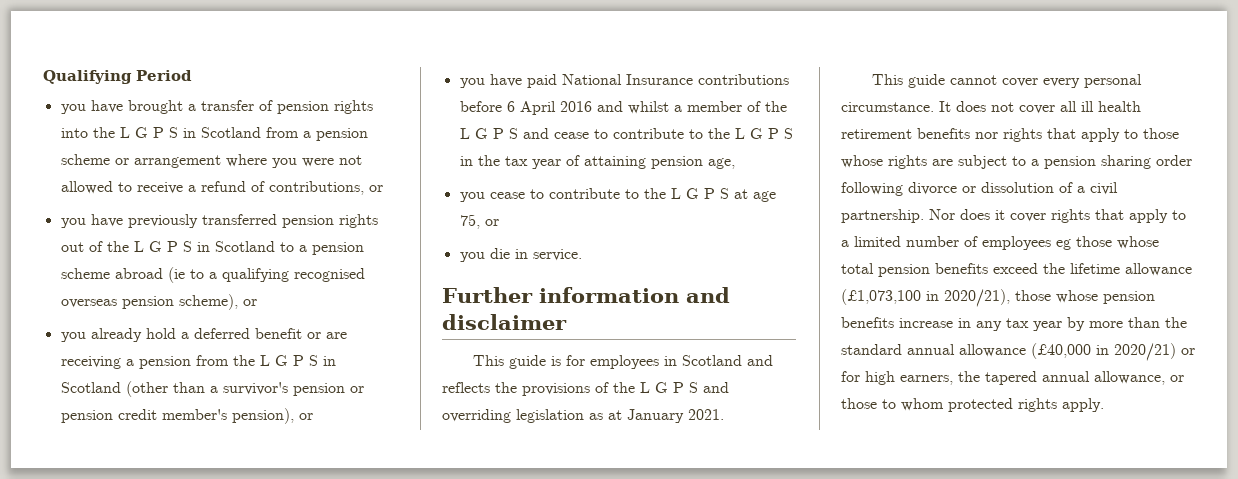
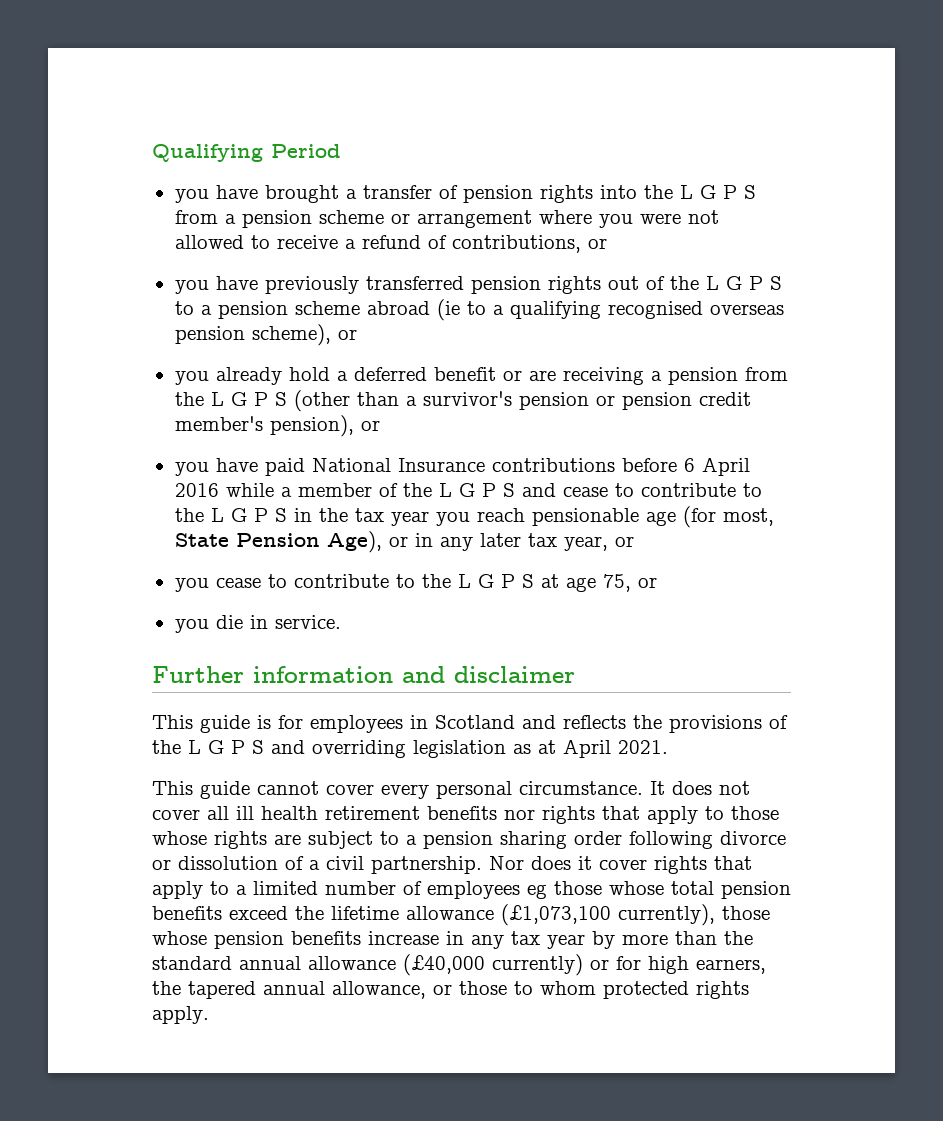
- you have brought a transfer of pension rights into the L G P S in Scotland from a pension scheme or arrangement where you were not allowed to receive a refund of contributions, or
+ you have brought a transfer of pension rights into the L G P S from a pension scheme or arrangement where you were not allowed to receive a refund of contributions, or
- you have previously transferred pension rights out of the L G P S in Scotland to a pension scheme abroad (ie to a qualifying recognised overseas pension scheme), or
+ you have previously transferred pension rights out of the L G P S to a pension scheme abroad (ie to a qualifying recognised overseas pension scheme), or
- you already hold a deferred benefit or are receiving a pension from the L G P S in Scotland (other than a survivor's pension or pension credit member's pension), or
+ you already hold a deferred benefit or are receiving a pension from the L G P S (other than a survivor's pension or pension credit member's pension), or
- you have paid National Insurance contributions before 6 April 2016 and whilst a member of the L G P S and cease to contribute to the L G P S in the tax year of attaining pension age,
+ you have paid National Insurance contributions before 6 April 2016 while a member of the L G P S and cease to contribute to the L G P S in the tax year you reach pensionable age (for most, State Pension Age), or in any later tax year, or
- This guide is for employees in Scotland and reflects the provisions of the L G P S and overriding legislation as at January 2021.
+ This guide is for employees in Scotland and reflects the provisions of the L G P S and overriding legislation as at April 2021.
- Nor does it cover rights that apply to a limited number of employees eg those whose total pension benefits exceed the lifetime allowance (£1,073,100 in 2020/21), those whose pension benefits increase in any tax year by more than the standard annual allowance (£40,000 in 2020/21) or for high earners, the tapered annual allowance, or those to whom protected rights apply.
+ Nor does it cover rights that apply to a limited number of employees eg those whose total pension benefits exceed the lifetime allowance (£1,073,100 currently), those whose pension benefits increase in any tax year by more than the standard annual allowance (£40,000 currently) or for high earners, the tapered annual allowance, or those to whom protected rights apply.

